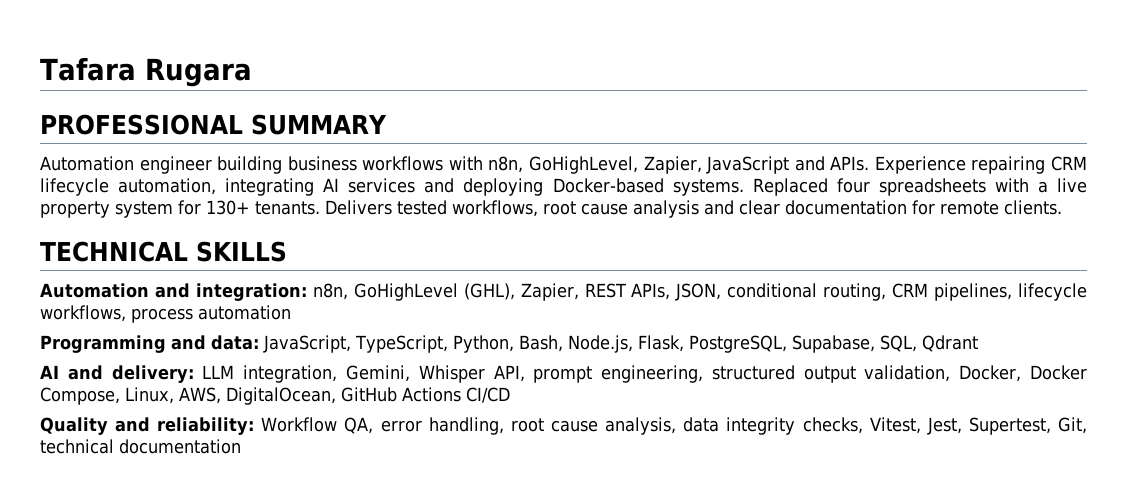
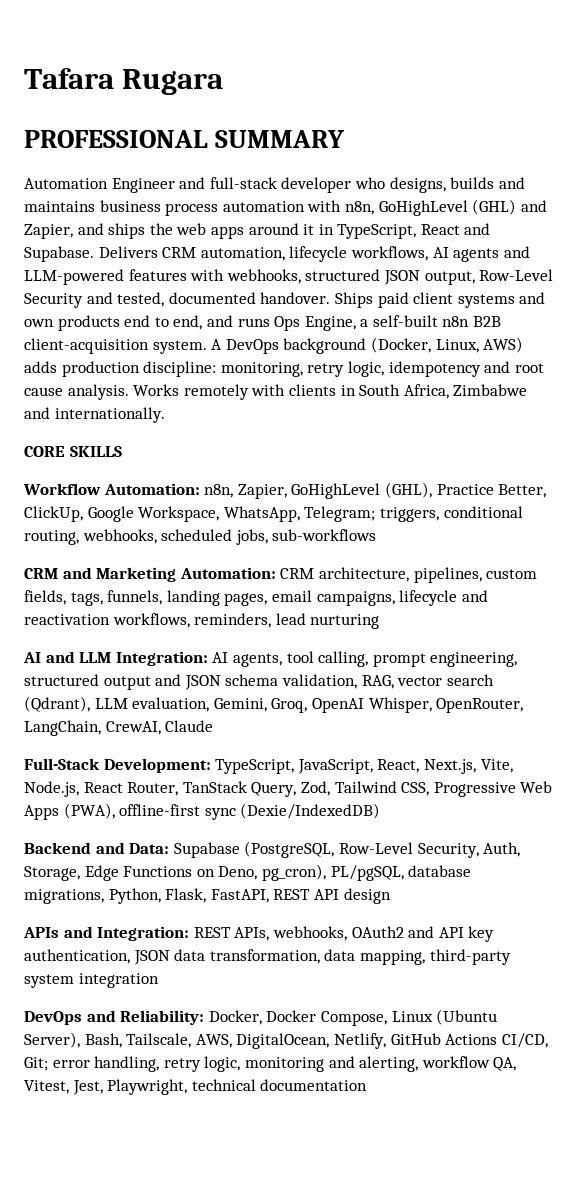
- Automation engineer building business workflows with n8n, GoHighLevel, Zapier, JavaScript and APIs. Experience repairing CRM lifecycle automation, integrating AI services and deploying Docker-based systems. Replaced four spreadsheets with a live property system for 130+ tenants. Delivers tested workflows, root cause analysis and clear documentation for remote clients.
- TECHNICAL SKILLS
- Automation and integration: n8n, GoHighLevel (GHL), Zapier, REST APIs, JSON, conditional routing, CRM pipelines, lifecycle workflows, process automation
- Programming and data: JavaScript, TypeScript, Python, Bash, Node.js, Flask, PostgreSQL, Supabase, SQL, Qdrant
- AI and delivery: LLM integration, Gemini, Whisper API, prompt engineering, structured output validation, Docker, Docker Compose, Linux, AWS, DigitalOcean, GitHub Actions CI/CD
- Quality and reliability: Workflow QA, error handling, root cause analysis, data integrity checks, Vitest, Jest, Supertest, Git, technical documentation
+ Automation Engineer and full-stack developer who designs, builds and maintains business process automation with n8n, GoHighLevel (GHL) and Zapier, and ships the web apps around it in TypeScript, React and Supabase. Delivers CRM automation, lifecycle workflows, AI agents and LLM-powered features with webhooks, structured JSON output, Row-Level Security and tested, documented handover. Ships paid client systems and own products end to end, and runs Ops Engine, a self-built n8n B2B client-acquisition system. A DevOps background (Docker, Linux, AWS) adds production discipline: monitoring, retry logic, idempotency and root cause analysis. Works remotely with clients in South Africa, Zimbabwe and internationally.
+ CORE SKILLS
+ Workflow Automation: n8n, Zapier, GoHighLevel (GHL), Practice Better, ClickUp, Google Workspace, WhatsApp, Telegram; triggers, conditional routing, webhooks, scheduled jobs, sub-workflows
+ CRM and Marketing Automation: CRM architecture, pipelines, custom fields, tags, funnels, landing pages, email campaigns, lifecycle and reactivation workflows, reminders, lead nurturing
+ AI and LLM Integration: AI agents, tool calling, prompt engineering, structured output and JSON schema validation, RAG, vector search (Qdrant), LLM evaluation, Gemini, Groq, OpenAI Whisper, OpenRouter, LangChain, CrewAI, Claude
+ Full-Stack Development: TypeScript, JavaScript, React, Next.js, Vite, Node.js, React Router, TanStack Query, Zod, Tailwind CSS, Progressive Web Apps (PWA), offline-first sync (Dexie/IndexedDB)
+ Backend and Data: Supabase (PostgreSQL, Row-Level Security, Auth, Storage, Edge Functions on Deno, pg_cron), PL/pgSQL, database migrations, Python, Flask, FastAPI, REST API design
+ APIs and Integration: REST APIs, webhooks, OAuth2 and API key authentication, JSON data transformation, data mapping, third-party system integration
+ DevOps and Reliability: Docker, Docker Compose, Linux (Ubuntu Server), Bash, Tailscale, AWS, DigitalOcean, Netlify, GitHub Actions CI/CD, Git; error handling, retry logic, monitoring and alerting, workflow QA, Vitest, Jest, Playwright, technical documentation

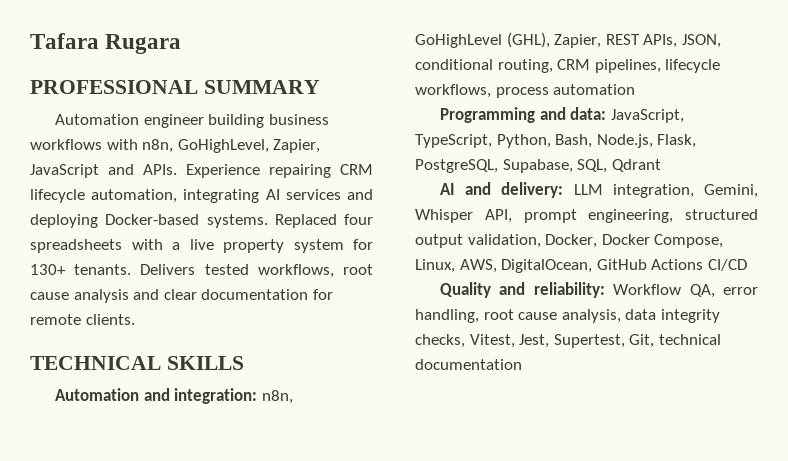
- Automation Engineer and full-stack developer who designs, builds and maintains business process automation with n8n, GoHighLevel (GHL) and Zapier, and ships the web apps around it in TypeScript, React and Supabase. Delivers CRM automation, lifecycle workflows, AI agents and LLM-powered features with webhooks, structured JSON output, Row-Level Security and tested, documented handover. Ships paid client systems and own products end to end, and runs Ops Engine, a self-built n8n B2B client-acquisition system. A DevOps background (Docker, Linux, AWS) adds production discipline: monitoring, retry logic, idempotency and root cause analysis. Works remotely with clients in South Africa, Zimbabwe and internationally.
- CORE SKILLS
- Workflow Automation: n8n, Zapier, GoHighLevel (GHL), Practice Better, ClickUp, Google Workspace, WhatsApp, Telegram; triggers, conditional routing, webhooks, scheduled jobs, sub-workflows
- CRM and Marketing Automation: CRM architecture, pipelines, custom fields, tags, funnels, landing pages, email campaigns, lifecycle and reactivation workflows, reminders, lead nurturing
- AI and LLM Integration: AI agents, tool calling, prompt engineering, structured output and JSON schema validation, RAG, vector search (Qdrant), LLM evaluation, Gemini, Groq, OpenAI Whisper, OpenRouter, LangChain, CrewAI, Claude
- Full-Stack Development: TypeScript, JavaScript, React, Next.js, Vite, Node.js, React Router, TanStack Query, Zod, Tailwind CSS, Progressive Web Apps (PWA), offline-first sync (Dexie/IndexedDB)
- Backend and Data: Supabase (PostgreSQL, Row-Level Security, Auth, Storage, Edge Functions on Deno, pg_cron), PL/pgSQL, database migrations, Python, Flask, FastAPI, REST API design
- APIs and Integration: REST APIs, webhooks, OAuth2 and API key authentication, JSON data transformation, data mapping, third-party system integration
- DevOps and Reliability: Docker, Docker Compose, Linux (Ubuntu Server), Bash, Tailscale, AWS, DigitalOcean, Netlify, GitHub Actions CI/CD, Git; error handling, retry logic, monitoring and alerting, workflow QA, Vitest, Jest, Playwright, technical documentation
+ Automation engineer building business workflows with n8n, GoHighLevel, Zapier, JavaScript and APIs. Experience repairing CRM lifecycle automation, integrating AI services and deploying Docker-based systems. Replaced four spreadsheets with a live property system for 130+ tenants. Delivers tested workflows, root cause analysis and clear documentation for remote clients.
+ TECHNICAL SKILLS
+ Automation and integration: n8n, GoHighLevel (GHL), Zapier, REST APIs, JSON, conditional routing, CRM pipelines, lifecycle workflows, process automation
+ Programming and data: JavaScript, TypeScript, Python, Bash, Node.js, Flask, PostgreSQL, Supabase, SQL, Qdrant
+ AI and delivery: LLM integration, Gemini, Whisper API, prompt engineering, structured output validation, Docker, Docker Compose, Linux, AWS, DigitalOcean, GitHub Actions CI/CD
+ Quality and reliability: Workflow QA, error handling, root cause analysis, data integrity checks, Vitest, Jest, Supertest, Git, technical documentation

